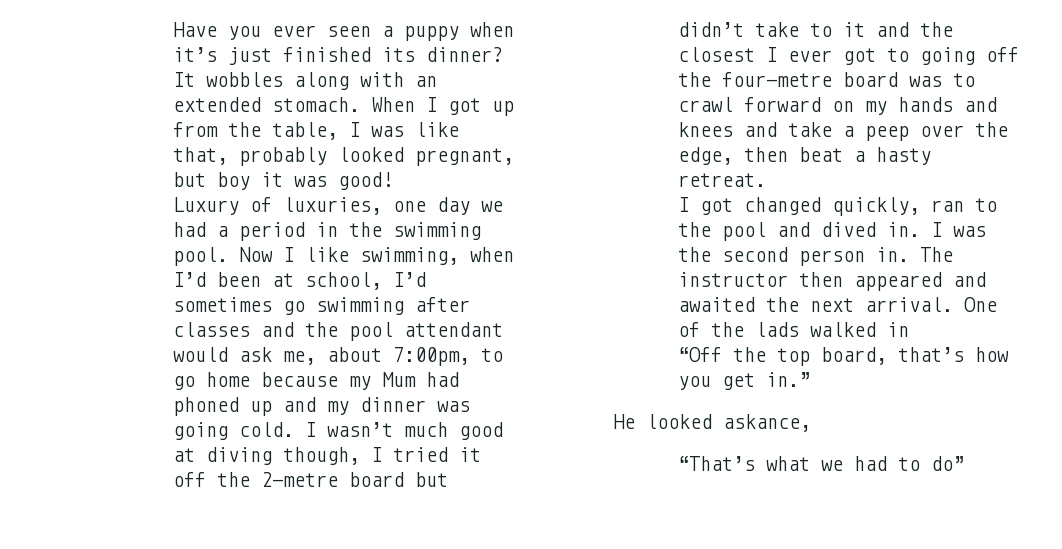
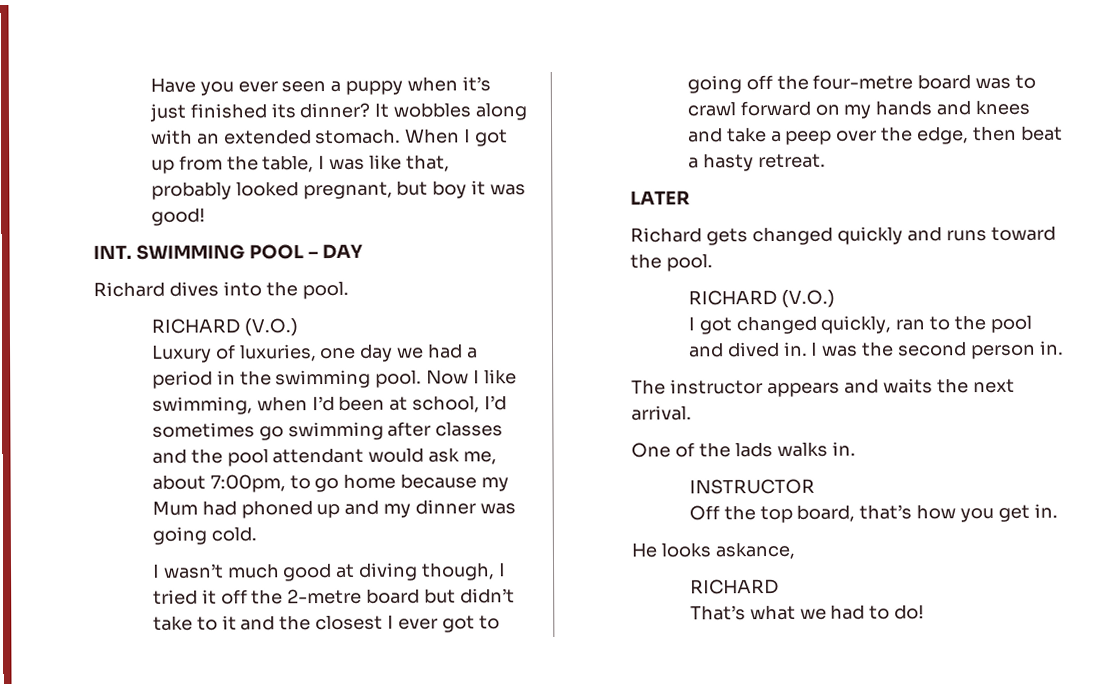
+ INT. SWIMMING POOL – DAY
+ Richard dives into the pool.
+ RICHARD (V.O.)
- Now I like swimming, when I’d been at school, I’d sometimes go swimming after classes and the pool attendant would ask me, about 7:00pm, to go home because my Mum had phoned up and my dinner was going cold. I wasn’t much good at diving though, I tried it off the 2-metre board but didn’t take to it and the closest I ever got to going off the four-metre board was to crawl forward on my hands and knees and take a peep over the edge, then beat a hasty retreat.
+ Now I like swimming, when I’d been at school, I’d sometimes go swimming after classes and the pool attendant would ask me, about 7:00pm, to go home because my Mum had phoned up and my dinner was going cold.
+ I wasn’t much good at diving though, I tried it off the 2-metre board but didn’t take to it and the closest I ever got to going off the four-metre board was to crawl forward on my hands and knees and take a peep over the edge, then beat a hasty retreat.
+ LATER
+ Richard gets changed quickly and runs toward the pool.
+ RICHARD (V.O.)
- I was the second person in. The instructor then appeared and awaited the next arrival. One of the lads walked in
- “Off the top board, that’s how you get in.”
+ I was the second person in.
+ The instructor appears and waits the next arrival.
+ One of the lads walks in.
+ INSTRUCTOR
+ Off the top board, that’s how you get in.
- He looked askance,
- “That’s what we had to do”
+ He looks askance,
+ RICHARD
+ That’s what we had to do!

